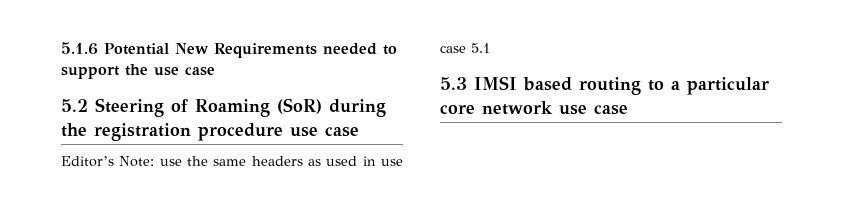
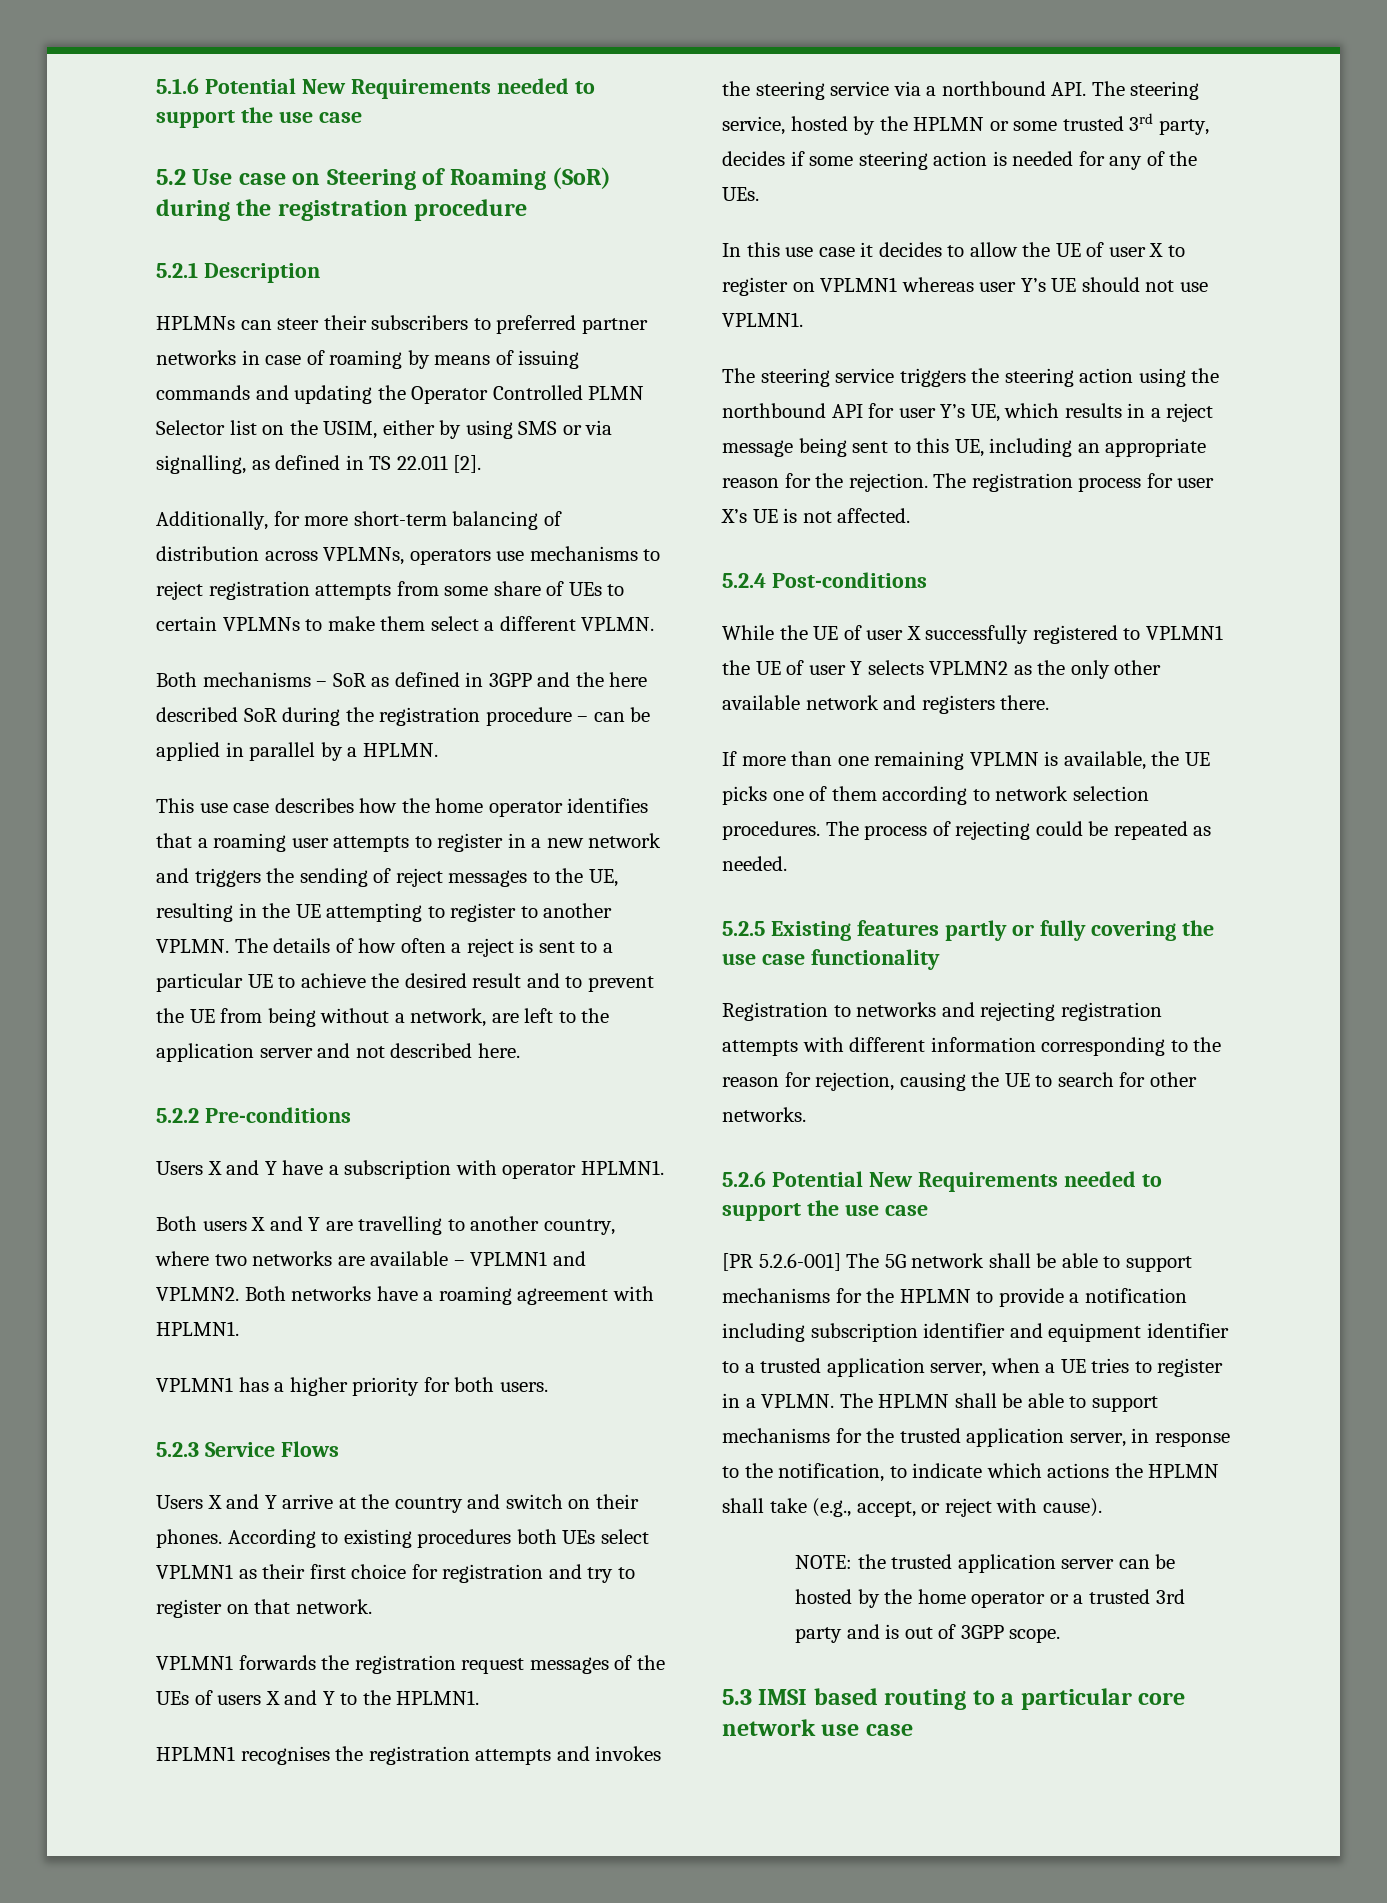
- 5.2 Steering of Roaming (SoR) during the registration procedure use case
- Editor’s Note: use the same headers as used in use case 5.1
+ 5.2 Use case on Steering of Roaming (SoR) during the registration procedure
+ 5.2.1 Description
+ HPLMNs can steer their subscribers to preferred partner networks in case of roaming by means of issuing commands and updating the Operator Controlled PLMN Selector list on the USIM, either by using SMS or via signalling, as defined in TS 22.011 [2].
+ Additionally, for more short-term balancing of distribution across VPLMNs, operators use mechanisms to reject registration attempts from some share of UEs to certain VPLMNs to make them select a different VPLMN.
+ Both mechanisms – SoR as defined in 3GPP and the here described SoR during the registration procedure – can be applied in parallel by a HPLMN.
+ This use case describes how the home operator identifies that a roaming user attempts to register in a new network and triggers the sending of reject messages to the UE, resulting in the UE attempting to register to another VPLMN. The details of how often a reject is sent to a particular UE to achieve the desired result and to prevent the UE from being without a network, are left to the application server and not described here.
+ 5.2.2 Pre-conditions
+ Users X and Y have a subscription with operator HPLMN1.
+ Both users X and Y are travelling to another country, where two networks are available – VPLMN1 and VPLMN2. Both networks have a roaming agreement with HPLMN1.
+ VPLMN1 has a higher priority for both users.
+ 5.2.3 Service Flows
+ Users X and Y arrive at the country and switch on their phones. According to existing procedures both UEs select VPLMN1 as their first choice for registration and try to register on that network.
+ VPLMN1 forwards the registration request messages of the UEs of users X and Y to the HPLMN1.
+ HPLMN1 recognises the registration attempts and invokes the steering service via a northbound API. The steering service, hosted by the HPLMN or some trusted 3rd party, decides if some steering action is needed for any of the UEs.
+ In this use case it decides to allow the UE of user X to register on VPLMN1 whereas user Y’s UE should not use VPLMN1.
+ The steering service triggers the steering action using the northbound API for user Y’s UE, which results in a reject message being sent to this UE, including an appropriate reason for the rejection. The registration process for user X’s UE is not affected.
+ 5.2.4 Post-conditions
+ While the UE of user X successfully registered to VPLMN1 the UE of user Y selects VPLMN2 as the only other available network and registers there.
+ If more than one remaining VPLMN is available, the UE picks one of them according to network selection procedures. The process of rejecting could be repeated as needed.
+ 5.2.5 Existing features partly or fully covering the use case functionality
+ Registration to networks and rejecting registration attempts with different information corresponding to the reason for rejection, causing the UE to search for other networks.
+ 5.2.6 Potential New Requirements needed to support the use case
+ [PR 5.2.6-001] The 5G network shall be able to support mechanisms for the HPLMN to provide a notification including subscription identifier and equipment identifier to a trusted application server, when a UE tries to register in a VPLMN. The HPLMN shall be able to support mechanisms for the trusted application server, in response to the notification, to indicate which actions the HPLMN shall take (e.g., accept, or reject with cause).
+ NOTE: the trusted application server can be hosted by the home operator or a trusted 3rd party and is out of 3GPP scope.

